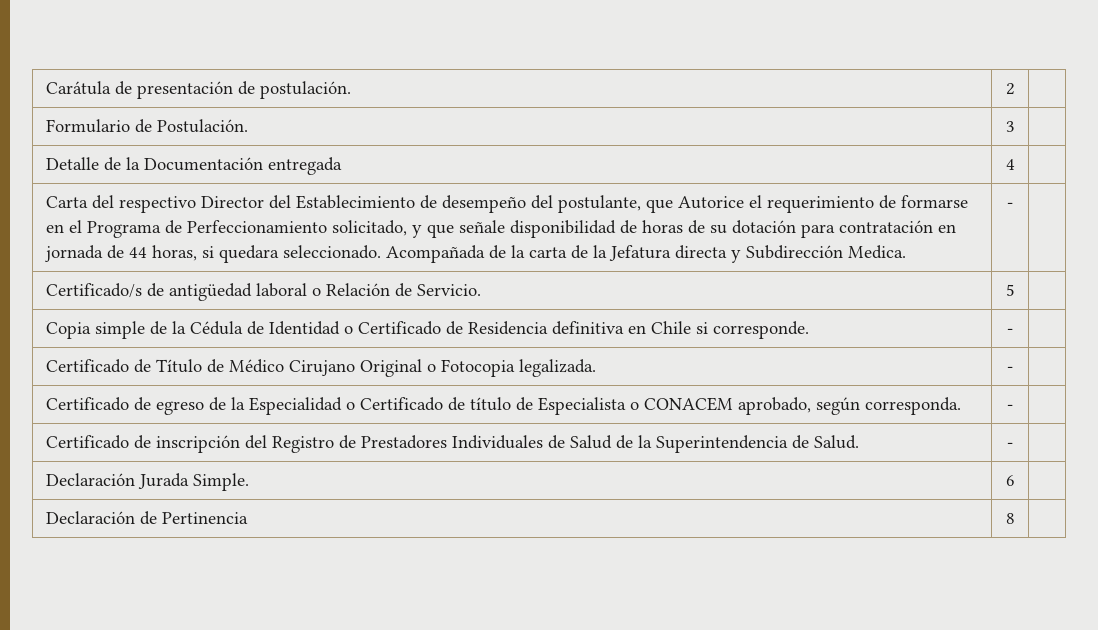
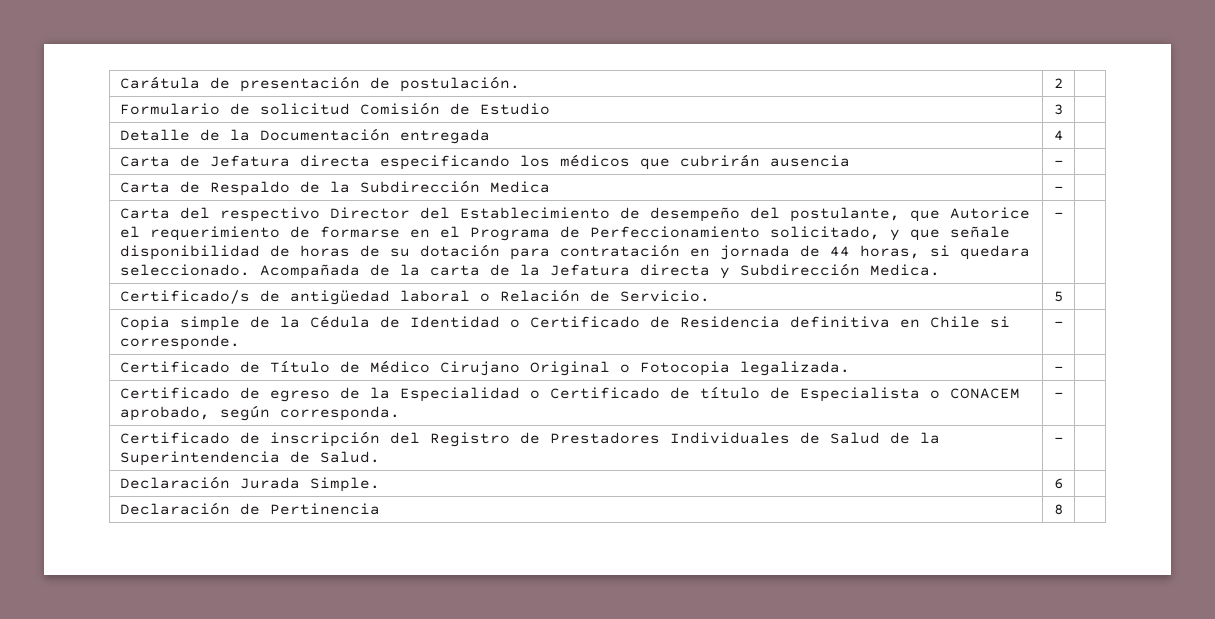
- Formulario de Postulación. | 3 |
+ Formulario de solicitud Comisión de Estudio | 3 |
+ Carta de Jefatura directa especificando los médicos que cubrirán ausencia | - |
+ Carta de Respaldo de la Subdirección Medica | - |

